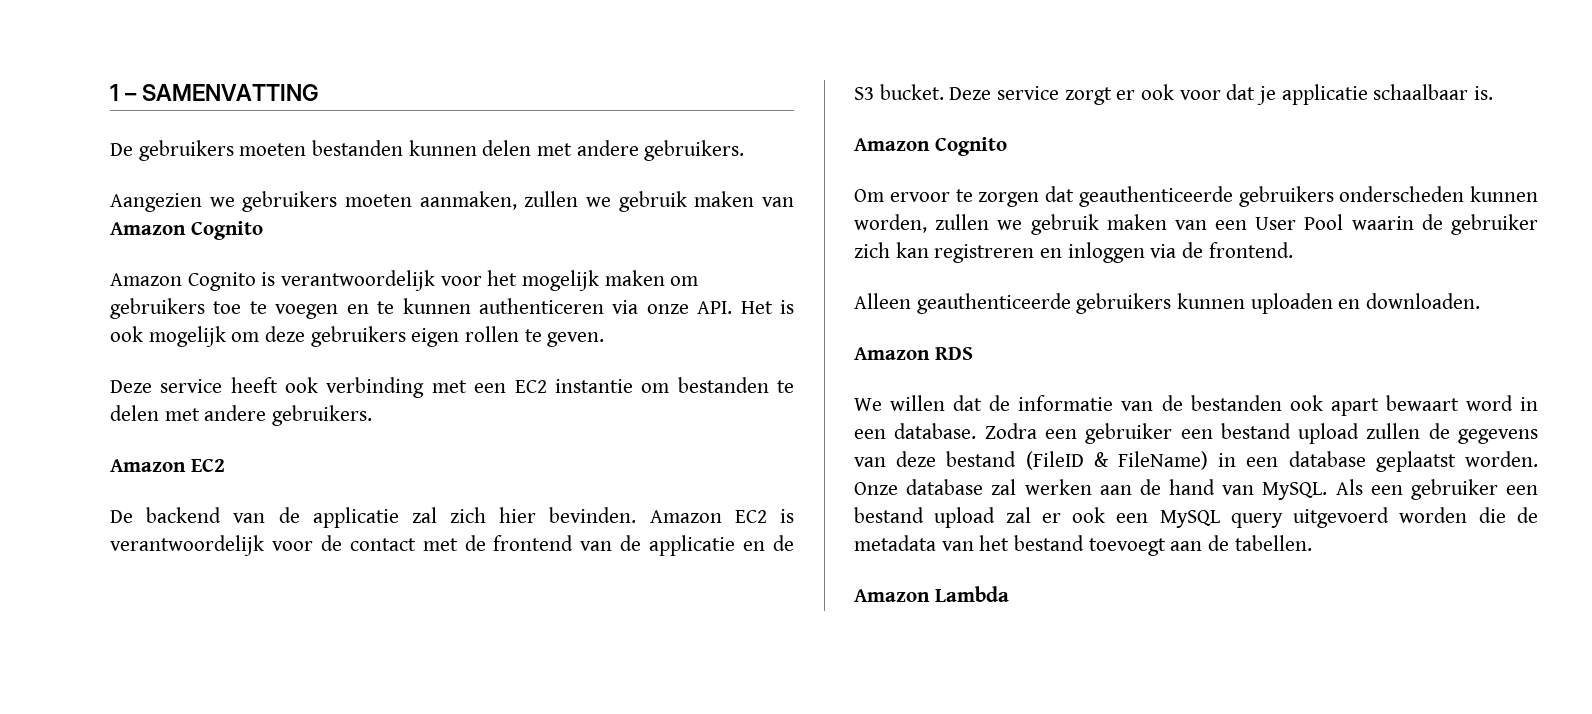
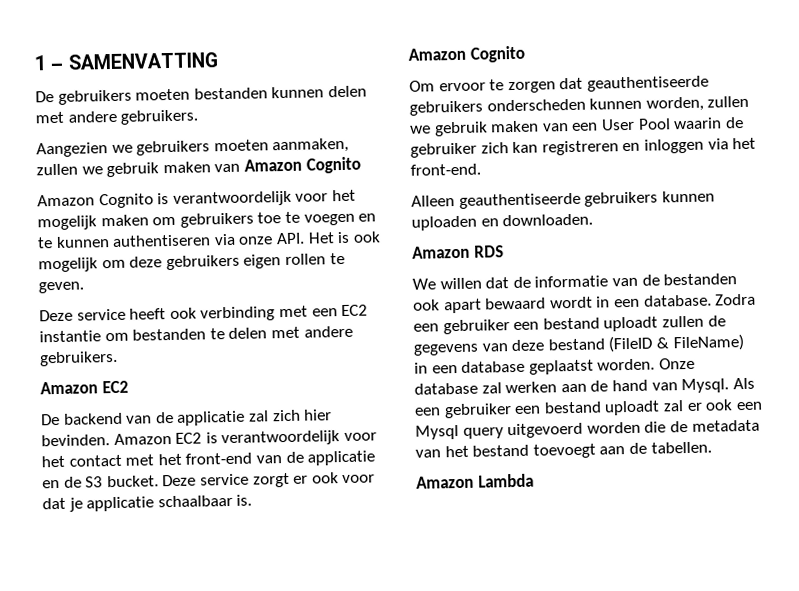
- Amazon Cognito is verantwoordelijk voor het mogelijk maken om gebruikers toe te voegen en te kunnen authenticeren via onze API. Het is ook mogelijk om deze gebruikers eigen rollen te geven.
+ Amazon Cognito is verantwoordelijk voor het mogelijk maken om gebruikers toe te voegen en te kunnen authentiseren via onze API. Het is ook mogelijk om deze gebruikers eigen rollen te geven.
- Amazon EC2 is verantwoordelijk voor de contact met de frontend van de applicatie en de S3 bucket.
+ Amazon EC2 is verantwoordelijk voor het contact met het front-end van de applicatie en de S3 bucket.
- Om ervoor te zorgen dat geauthenticeerde gebruikers onderscheden kunnen worden, zullen we gebruik maken van een User Pool waarin de gebruiker zich kan registreren en inloggen via de frontend.
+ Om ervoor te zorgen dat geauthentiseerde gebruikers onderscheden kunnen worden, zullen we gebruik maken van een User Pool waarin de gebruiker zich kan registreren en inloggen via het front-end.
- Alleen geauthenticeerde gebruikers kunnen uploaden en downloaden.
+ Alleen geauthentiseerde gebruikers kunnen uploaden en downloaden.
- We willen dat de informatie van de bestanden ook apart bewaart word in een database.
+ We willen dat de informatie van de bestanden ook apart bewaard wordt in een database.
- Zodra een gebruiker een bestand upload zullen de gegevens van deze bestand (FileID & FileName) in een database geplaatst worden.
+ Zodra een gebruiker een bestand uploadt zullen de gegevens van deze bestand (FileID & FileName) in een database geplaatst worden.
- Onze database zal werken aan de hand van MySQL.
+ Onze database zal werken aan de hand van Mysql.
- Als een gebruiker een bestand upload zal er ook een MySQL query uitgevoerd worden die de metadata van het bestand toevoegt aan de tabellen.
+ Als een gebruiker een bestand uploadt zal er ook een Mysql query uitgevoerd worden die de metadata van het bestand toevoegt aan de tabellen.

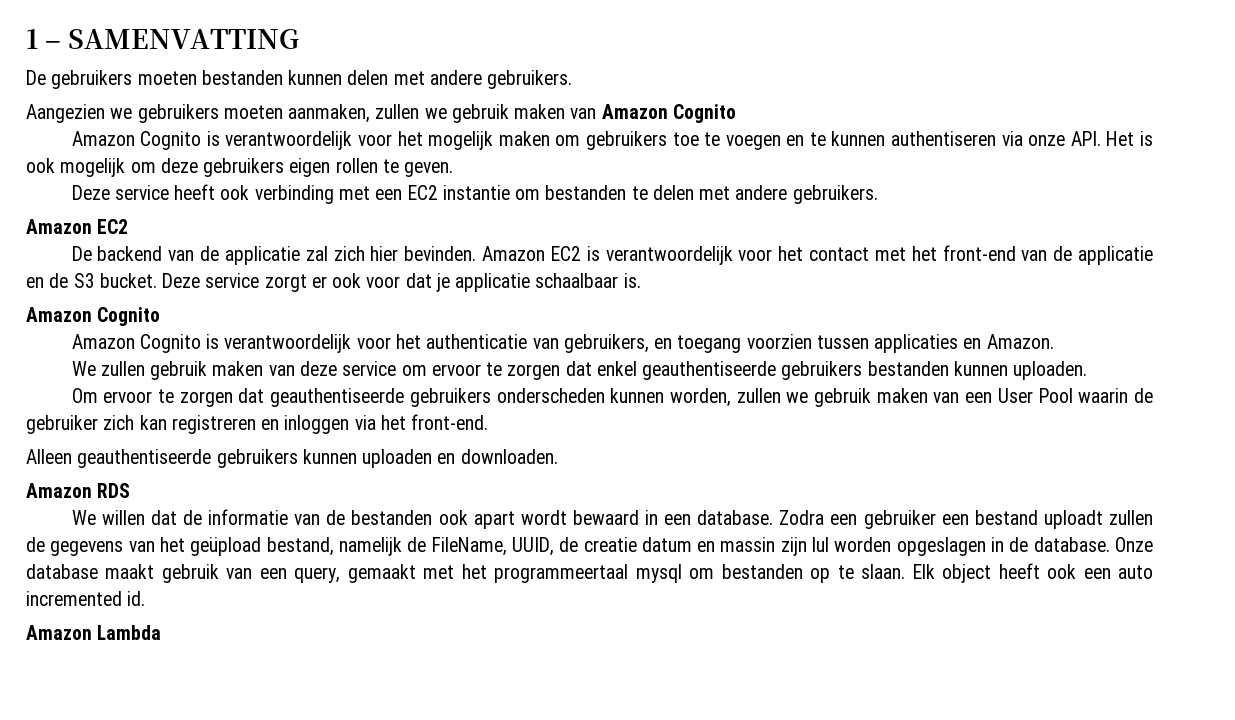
+ Amazon Cognito is verantwoordelijk voor het authenticatie van gebruikers, en toegang voorzien tussen applicaties en Amazon.
+ We zullen gebruik maken van deze service om ervoor te zorgen dat enkel geauthentiseerde gebruikers bestanden kunnen uploaden.
- We willen dat de informatie van de bestanden ook apart bewaard wordt in een database.
+ We willen dat de informatie van de bestanden ook apart wordt bewaard in een database.
- Zodra een gebruiker een bestand uploadt zullen de gegevens van deze bestand (FileID & FileName) in een database geplaatst worden. Onze database zal werken aan de hand van Mysql. Als een gebruiker een bestand uploadt zal er ook een Mysql query uitgevoerd worden die de metadata van het bestand toevoegt aan de tabellen.
+ Zodra een gebruiker een bestand uploadt zullen de gegevens van het geüpload bestand, namelijk de FileName, UUID, de creatie datum en massin zijn lul worden opgeslagen in de database. Onze database maakt gebruik van een query, gemaakt met het programmeertaal mysql om bestanden op te slaan. Elk object heeft ook een auto incremented id.

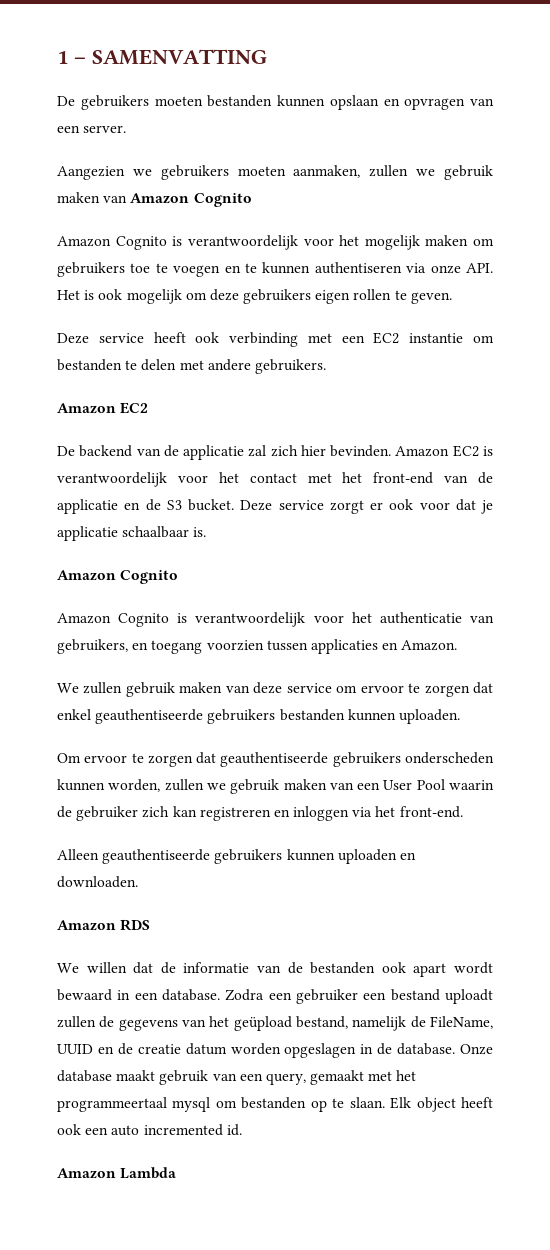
- De gebruikers moeten bestanden kunnen delen met andere gebruikers.
+ De gebruikers moeten bestanden kunnen opslaan en opvragen van een server.
- Zodra een gebruiker een bestand uploadt zullen de gegevens van het geüpload bestand, namelijk de FileName, UUID, de creatie datum en massin zijn lul worden opgeslagen in de database.
+ Zodra een gebruiker een bestand uploadt zullen de gegevens van het geüpload bestand, namelijk de FileName, UUID en de creatie datum worden opgeslagen in de database.

